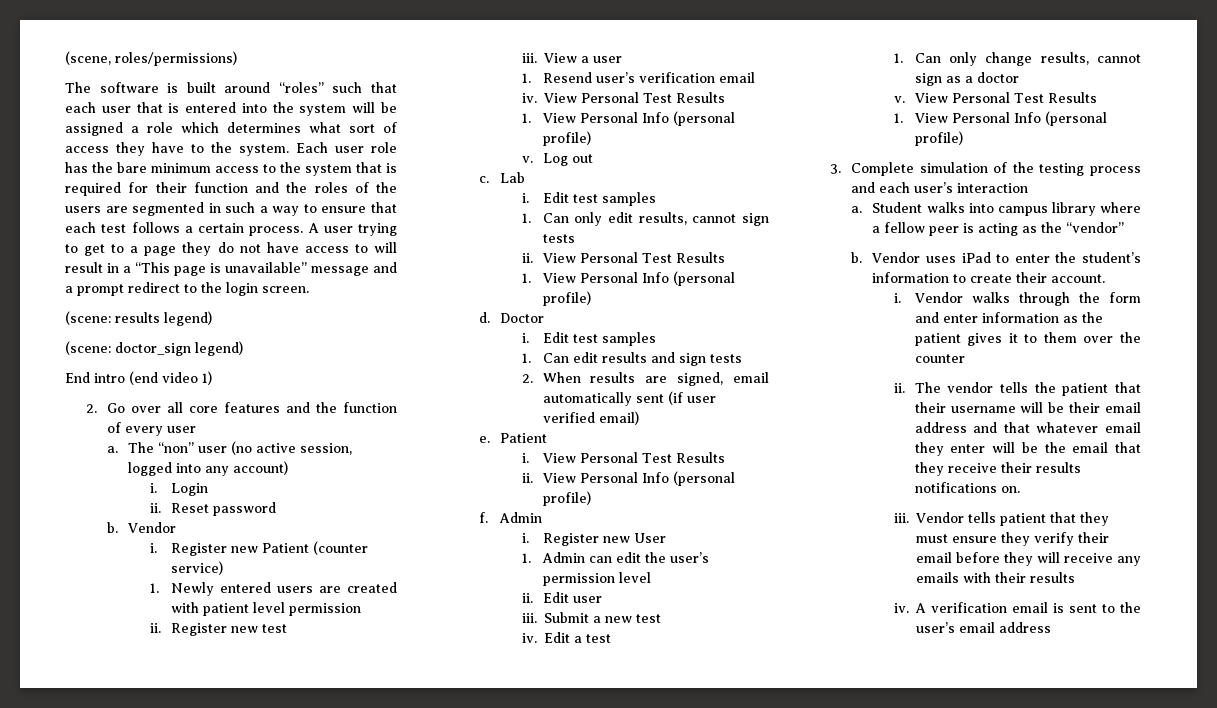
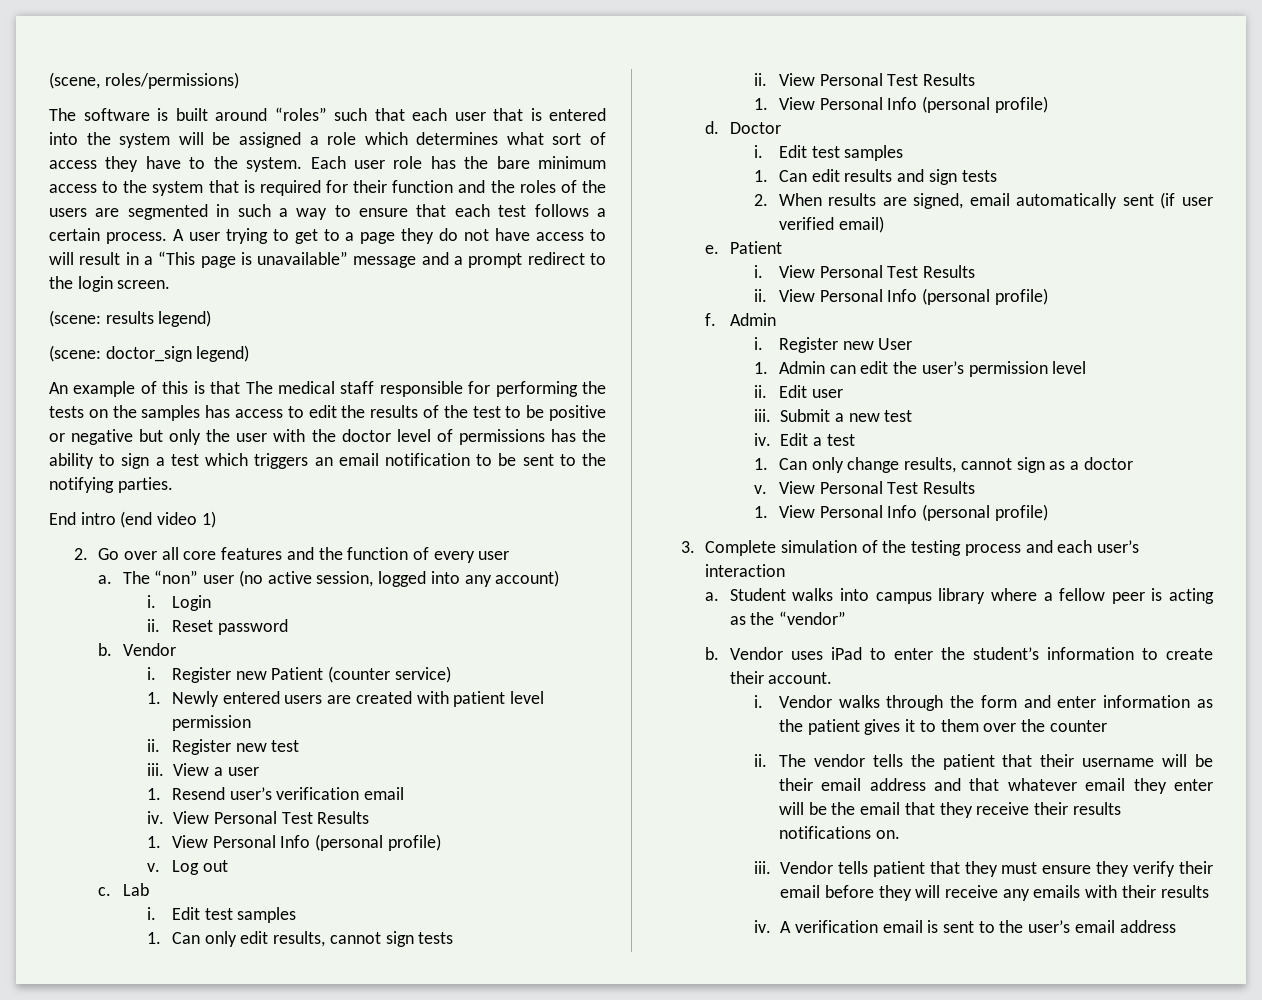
+ An example of this is that The medical staff responsible for performing the tests on the samples has access to edit the results of the test to be positive or negative but only the user with the doctor level of permissions has the ability to sign a test which triggers an email notification to be sent to the notifying parties.

